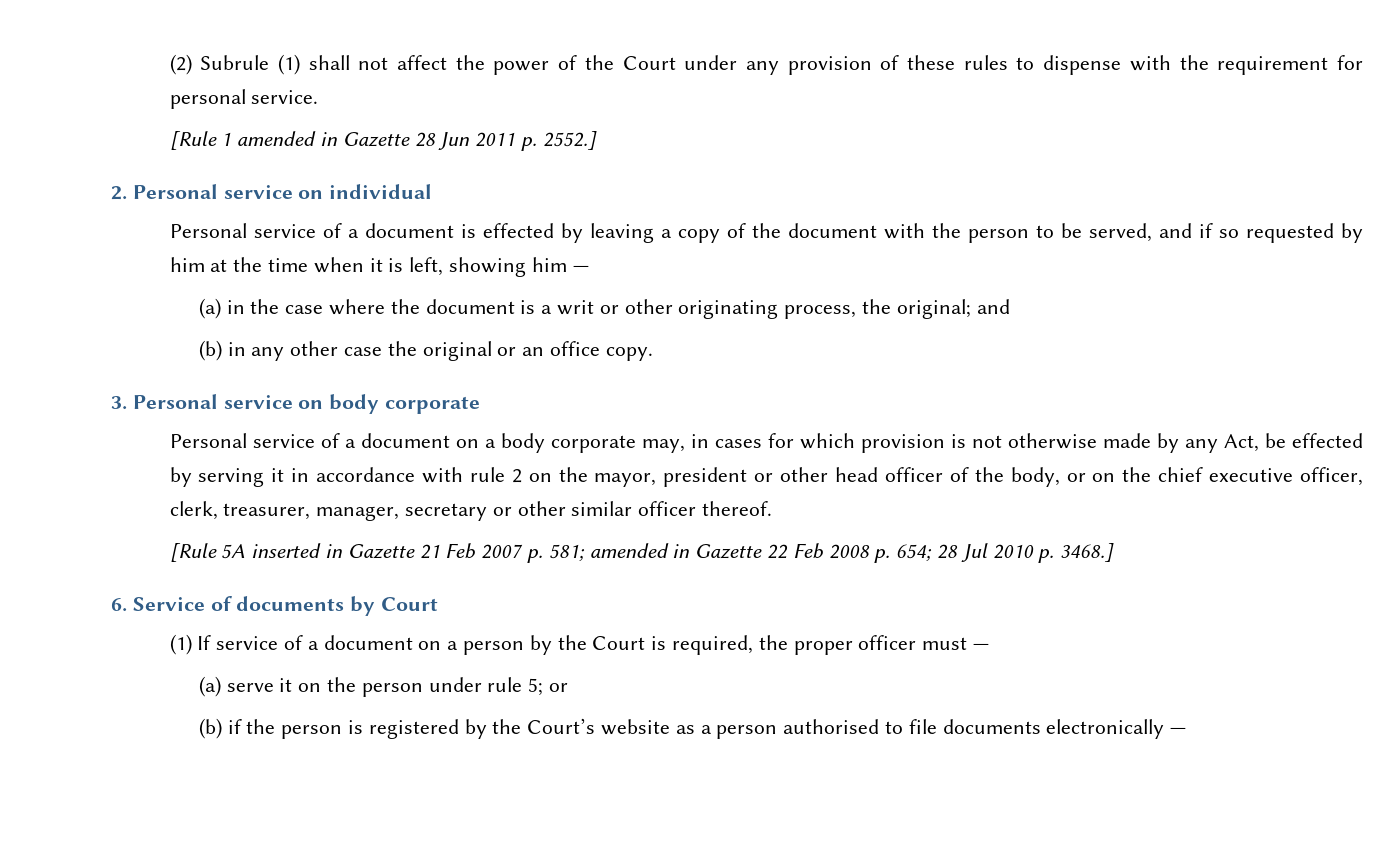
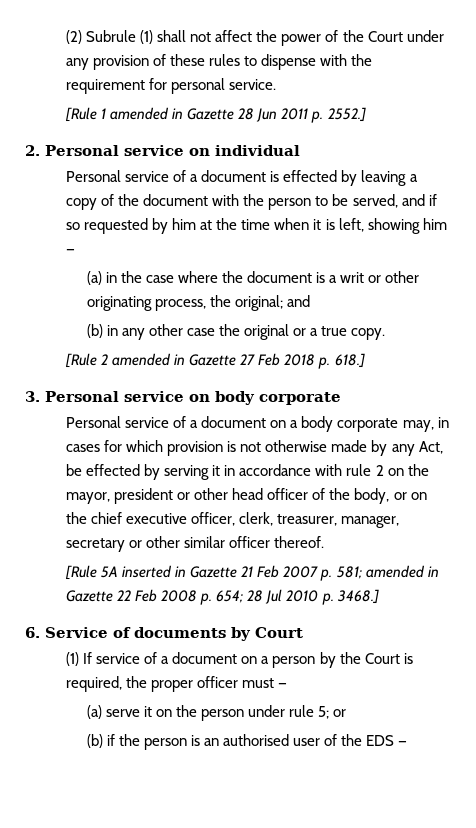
- (b) in any other case the original or an office copy.
+ (b) in any other case the original or a true copy.
+ [Rule 2 amended in Gazette 27 Feb 2018 p. 618.]
- (b) if the person is registered by the Court’s website as a person authorised to file documents electronically —
+ (b) if the person is an authorised user of the EDS —

